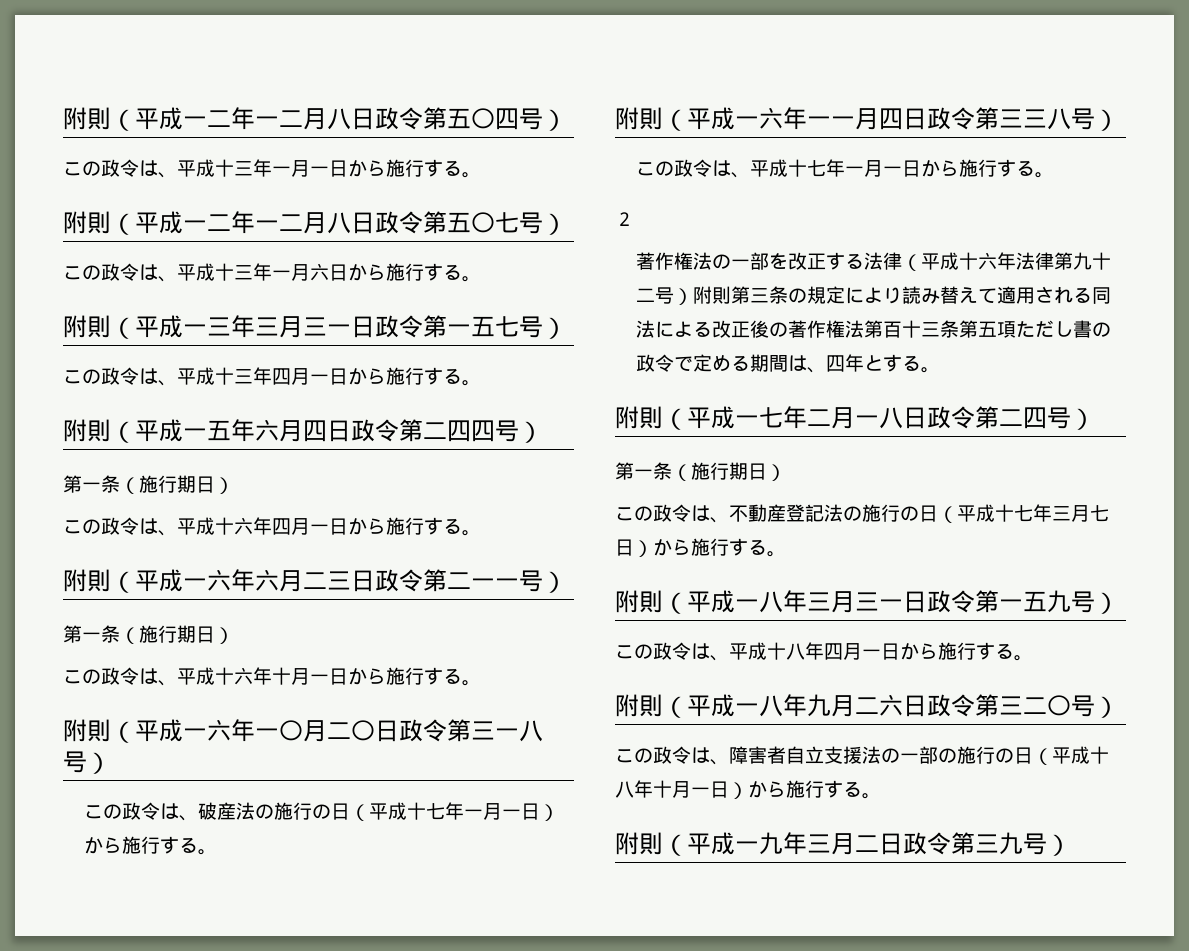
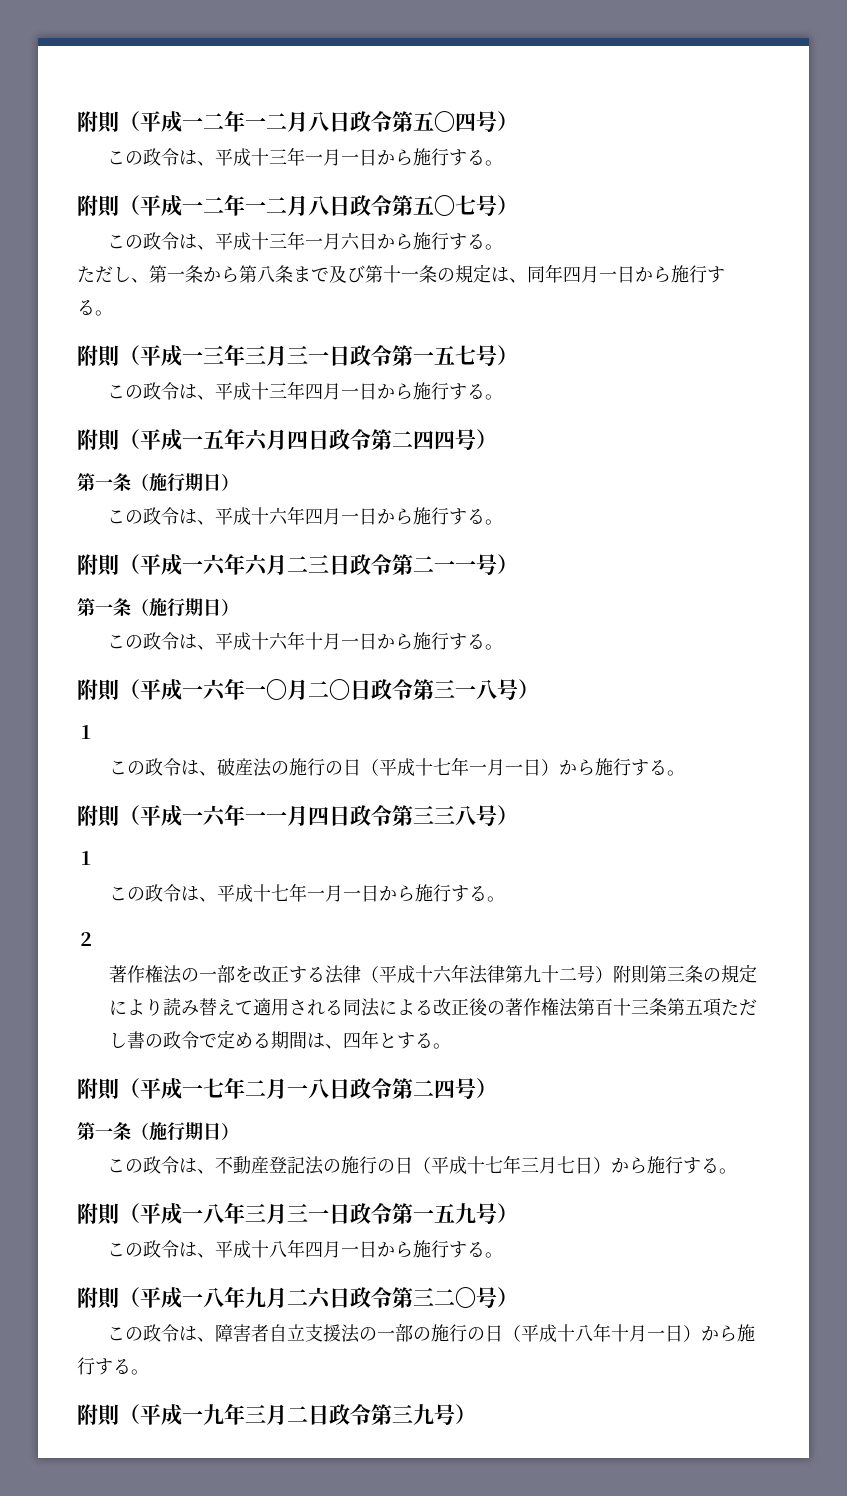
+ ただし、第一条から第八条まで及び第十一条の規定は、同年四月一日から施行する。
  附則（平成一六年一〇月二〇日政令第三一八号）
+ １
  附則（平成一六年一一月四日政令第三三八号）
+ １

